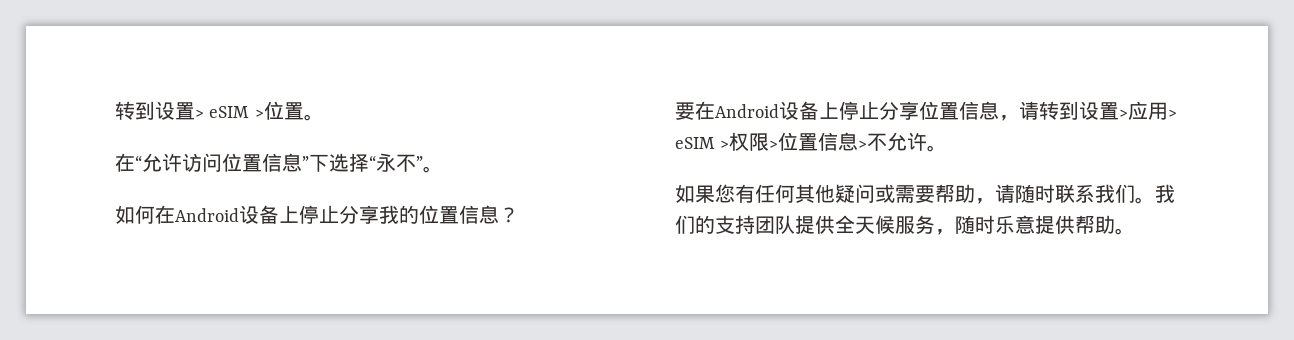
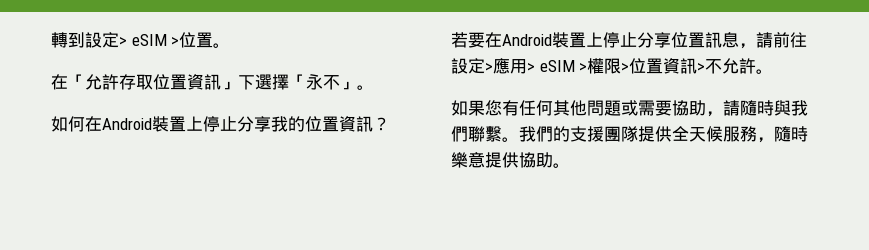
- 转到设置> eSIM >位置。
+ 轉到設定> eSIM >位置。
- 在“允许访问位置信息”下选择“永不”。
+ 在「允許存取位置資訊」下選擇「永不」。
- 如何在Android设备上停止分享我的位置信息？
+ 如何在Android裝置上停止分享我的位置資訊？
- 要在Android设备上停止分享位置信息，请转到设置>应用> eSIM >权限>位置信息>不允许。
+ 若要在Android裝置上停止分享位置訊息，請前往設定>應用> eSIM >權限>位置資訊>不允許。
- 如果您有任何其他疑问或需要帮助，请随时联系我们。我们的支持团队提供全天候服务，随时乐意提供帮助。
+ 如果您有任何其他問題或需要協助，請隨時與我們聯繫。我們的支援團隊提供全天候服務，隨時樂意提供協助。

